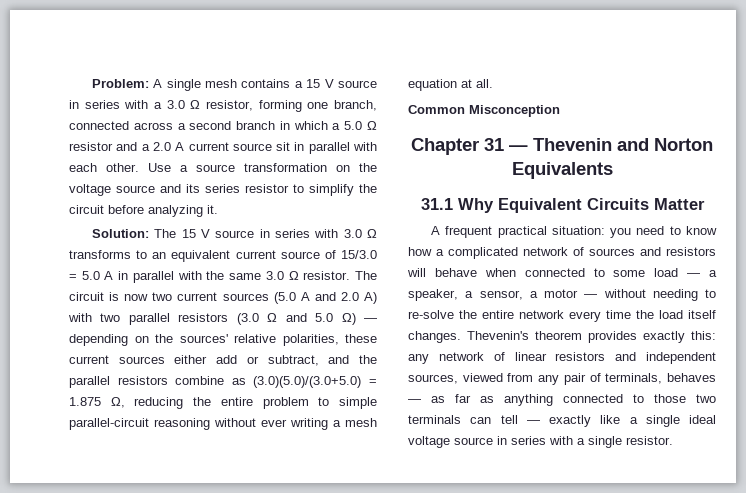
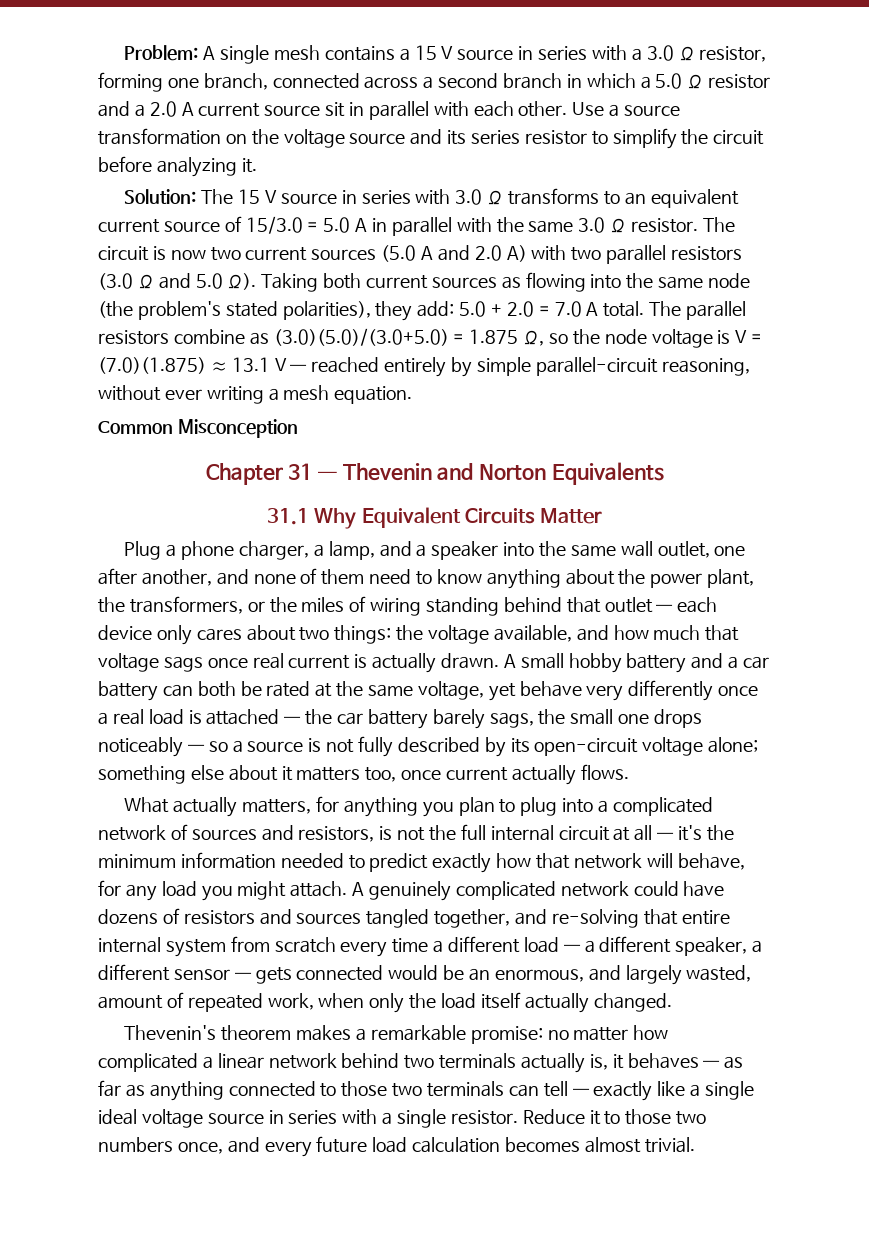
- The circuit is now two current sources (5.0 A and 2.0 A) with two parallel resistors (3.0 Ω and 5.0 Ω) — depending on the sources' relative polarities, these current sources either add or subtract, and the parallel resistors combine as (3.0)(5.0)/(3.0+5.0) = 1.875 Ω, reducing the entire problem to simple parallel-circuit reasoning without ever writing a mesh equation at all.
+ The circuit is now two current sources (5.0 A and 2.0 A) with two parallel resistors (3.0 Ω and 5.0 Ω). Taking both current sources as flowing into the same node (the problem's stated polarities), they add: 5.0 + 2.0 = 7.0 A total. The parallel resistors combine as (3.0)(5.0)/(3.0+5.0) = 1.875 Ω, so the node voltage is V = (7.0)(1.875) ≈ 13.1 V — reached entirely by simple parallel-circuit reasoning, without ever writing a mesh equation.
- A frequent practical situation: you need to know how a complicated network of sources and resistors will behave when connected to some load — a speaker, a sensor, a motor — without needing to re-solve the entire network every time the load itself changes. Thevenin's theorem provides exactly this: any network of linear resistors and independent sources, viewed from any pair of terminals, behaves — as far as anything connected to those two terminals can tell — exactly like a single ideal voltage source in series with a single resistor.
+ Plug a phone charger, a lamp, and a speaker into the same wall outlet, one after another, and none of them need to know anything about the power plant, the transformers, or the miles of wiring standing behind that outlet — each device only cares about two things: the voltage available, and how much that voltage sags once real current is actually drawn. A small hobby battery and a car battery can both be rated at the same voltage, yet behave very differently once a real load is attached — the car battery barely sags, the small one drops noticeably — so a source is not fully described by its open-circuit voltage alone; something else about it matters too, once current actually flows.
+ What actually matters, for anything you plan to plug into a complicated network of sources and resistors, is not the full internal circuit at all — it's the minimum information needed to predict exactly how that network will behave, for any load you might attach. A genuinely complicated network could have dozens of resistors and sources tangled together, and re-solving that entire internal system from scratch every time a different load — a different speaker, a different sensor — gets connected would be an enormous, and largely wasted, amount of repeated work, when only the load itself actually changed.
+ Thevenin's theorem makes a remarkable promise: no matter how complicated a linear network behind two terminals actually is, it behaves — as far as anything connected to those two terminals can tell — exactly like a single ideal voltage source in series with a single resistor.
+ Reduce it to those two numbers once, and every future load calculation becomes almost trivial.

